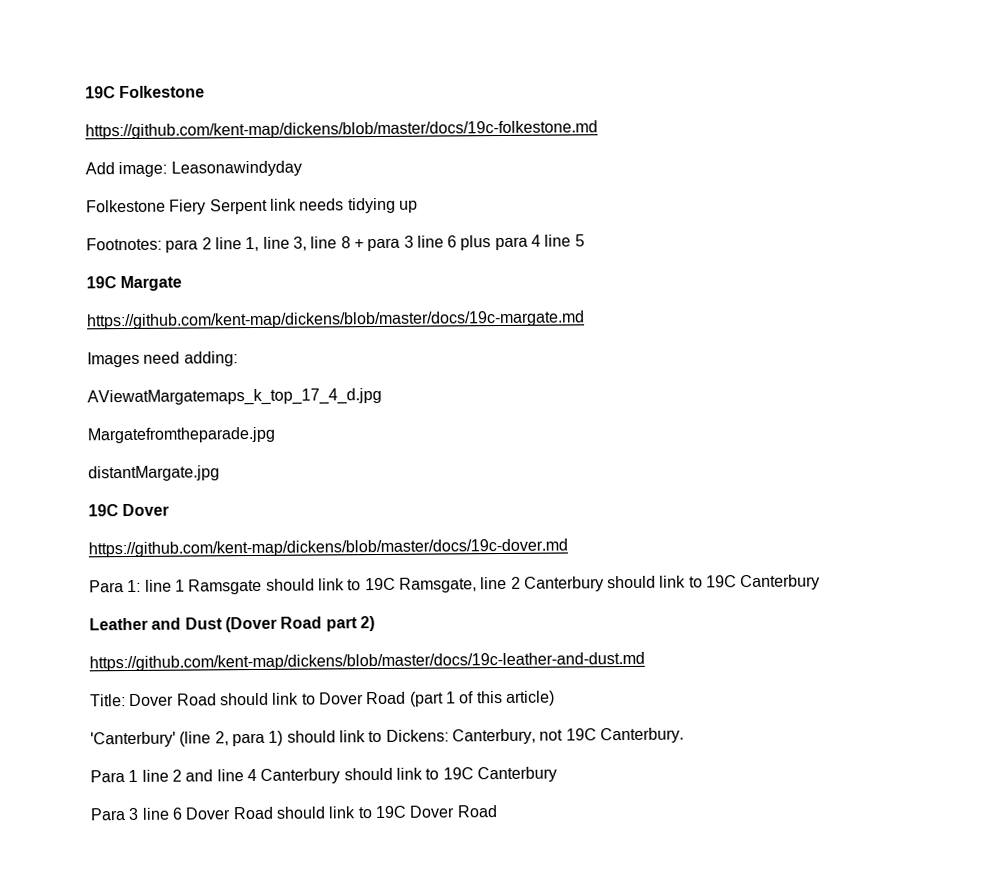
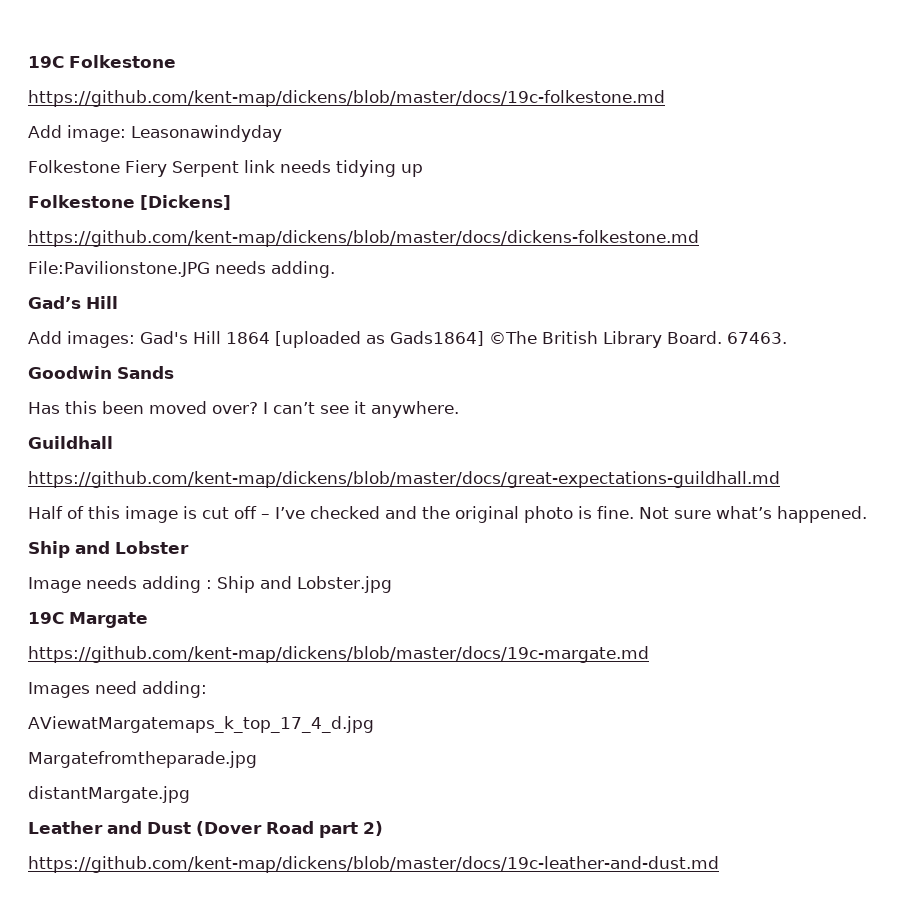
- Footnotes: para 2 line 1, line 3, line 8 + para 3 line 6 plus para 4 line 5
+ Folkestone [Dickens]
+ https://github.com/kent-map/dickens/blob/master/docs/dickens-folkestone.md
+ File:Pavilionstone.JPG needs adding.
+ Gad’s Hill
+ Add images: Gad's Hill 1864 [uploaded as Gads1864] ©The British Library Board. 67463.
+ Goodwin Sands
+ Has this been moved over? I can’t see it anywhere.
+ Guildhall
+ https://github.com/kent-map/dickens/blob/master/docs/great-expectations-guildhall.md
+ Half of this image is cut off – I’ve checked and the original photo is fine. Not sure what’s happened.
+ Ship and Lobster
+ Image needs adding : Ship and Lobster.jpg
  distantMargate.jpg
- 19C Dover
- https://github.com/kent-map/dickens/blob/master/docs/19c-dover.md
- Para 1: line 1 Ramsgate should link to 19C Ramsgate, line 2 Canterbury should link to 19C Canterbury
- Title: Dover Road should link to Dover Road (part 1 of this article)
- 'Canterbury' (line 2, para 1) should link to Dickens: Canterbury, not 19C Canterbury.
- Para 1 line 2 and line 4 Canterbury should link to 19C Canterbury
- Para 3 line 6 Dover Road should link to 19C Dover Road

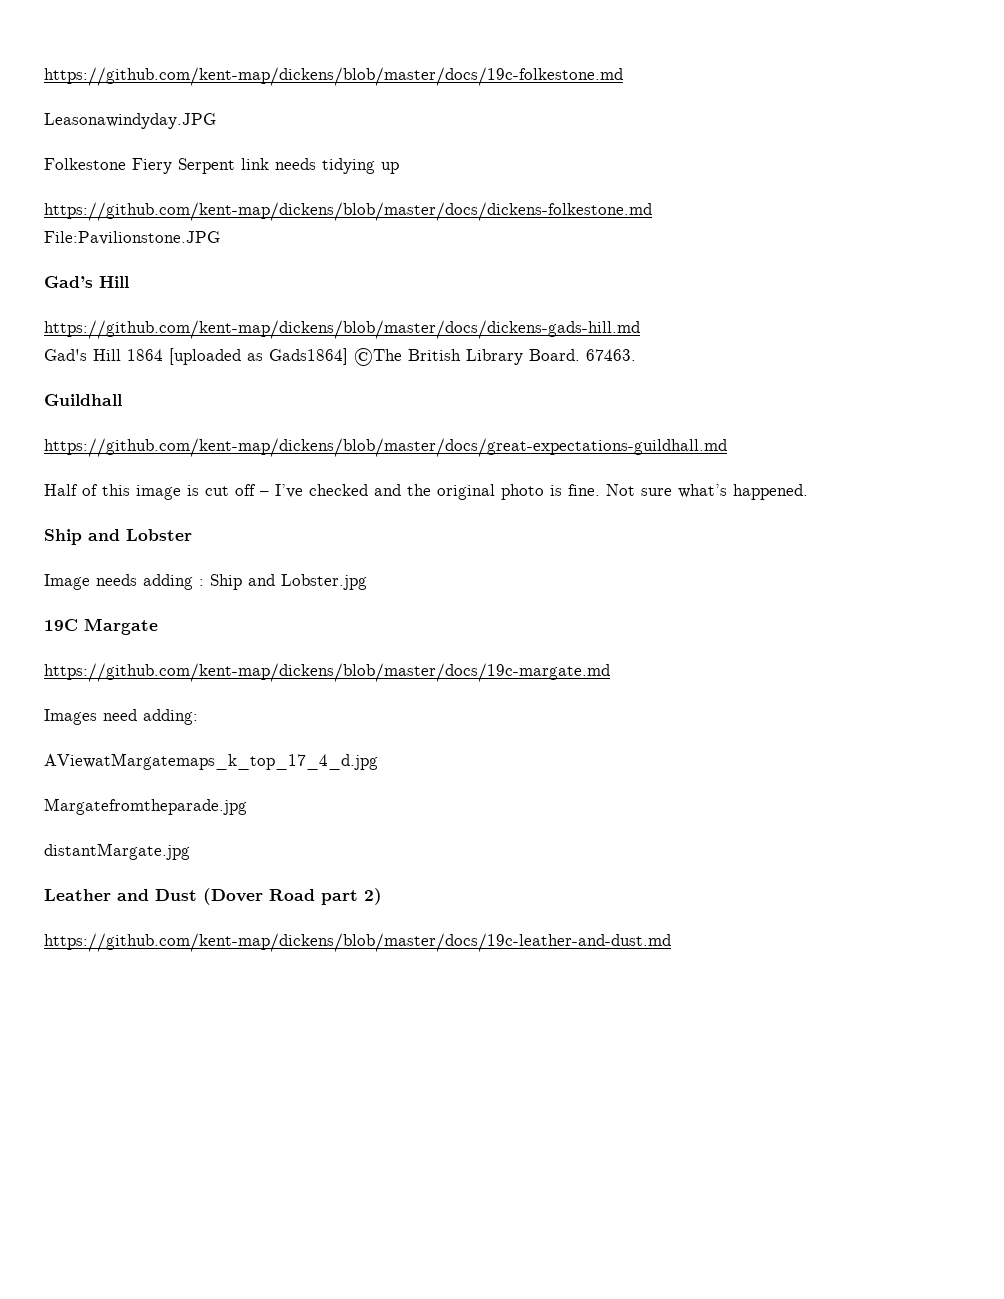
- 19C Folkestone
- Add image: Leasonawindyday
+ Leasonawindyday.JPG
- Folkestone [Dickens]
- File:Pavilionstone.JPG needs adding.
+ File:Pavilionstone.JPG
- Add images: Gad's Hill 1864 [uploaded as Gads1864] ©The British Library Board.
+ https://github.com/kent-map/dickens/blob/master/docs/dickens-gads-hill.md
+ Gad's Hill 1864 [uploaded as Gads1864] ©The British Library Board.
- Goodwin Sands
- Has this been moved over? I can’t see it anywhere.

